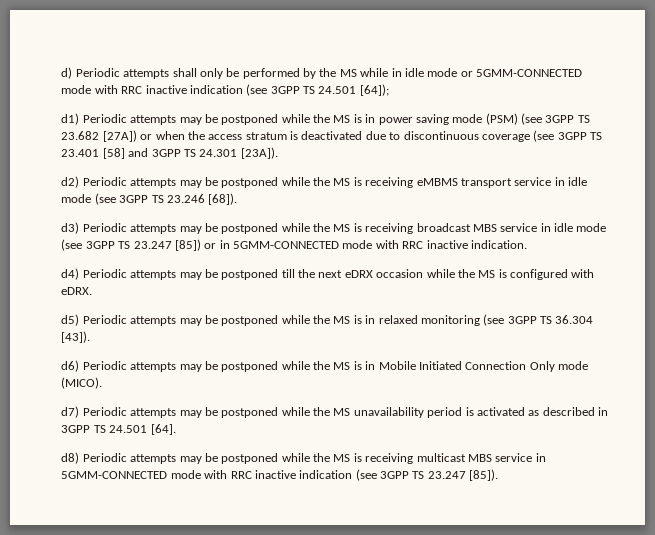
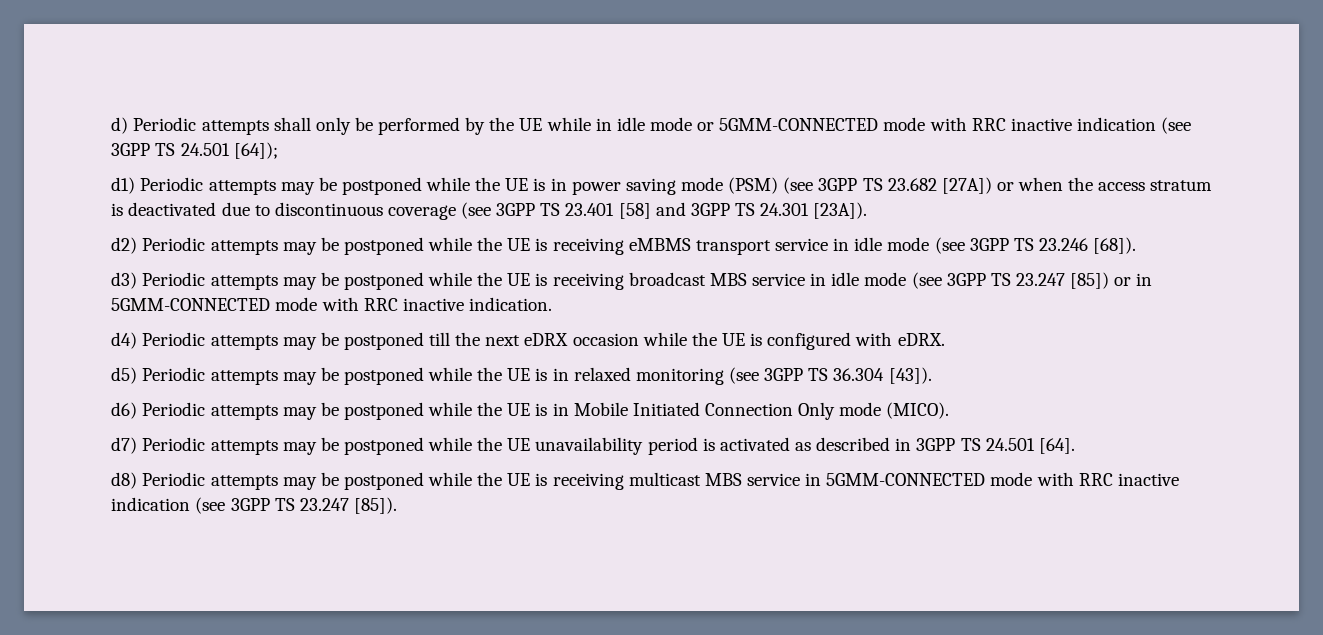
- d) Periodic attempts shall only be performed by the MS while in idle mode or 5GMM-CONNECTED mode with RRC inactive indication (see 3GPP TS 24.501 [64]);
+ d) Periodic attempts shall only be performed by the UE while in idle mode or 5GMM-CONNECTED mode with RRC inactive indication (see 3GPP TS 24.501 [64]);
- d1) Periodic attempts may be postponed while the MS is in power saving mode (PSM) (see 3GPP TS 23.682 [27A]) or when the access stratum is deactivated due to discontinuous coverage (see 3GPP TS 23.401 [58] and 3GPP TS 24.301 [23A]).
+ d1) Periodic attempts may be postponed while the UE is in power saving mode (PSM) (see 3GPP TS 23.682 [27A]) or when the access stratum is deactivated due to discontinuous coverage (see 3GPP TS 23.401 [58] and 3GPP TS 24.301 [23A]).
- d2) Periodic attempts may be postponed while the MS is receiving eMBMS transport service in idle mode (see 3GPP TS 23.246 [68]).
+ d2) Periodic attempts may be postponed while the UE is receiving eMBMS transport service in idle mode (see 3GPP TS 23.246 [68]).
- d3) Periodic attempts may be postponed while the MS is receiving broadcast MBS service in idle mode (see 3GPP TS 23.247 [85]) or in 5GMM-CONNECTED mode with RRC inactive indication.
+ d3) Periodic attempts may be postponed while the UE is receiving broadcast MBS service in idle mode (see 3GPP TS 23.247 [85]) or in 5GMM-CONNECTED mode with RRC inactive indication.
- d4) Periodic attempts may be postponed till the next eDRX occasion while the MS is configured with eDRX.
+ d4) Periodic attempts may be postponed till the next eDRX occasion while the UE is configured with eDRX.
- d5) Periodic attempts may be postponed while the MS is in relaxed monitoring (see 3GPP TS 36.304 [43]).
+ d5) Periodic attempts may be postponed while the UE is in relaxed monitoring (see 3GPP TS 36.304 [43]).
- d6) Periodic attempts may be postponed while the MS is in Mobile Initiated Connection Only mode (MICO).
+ d6) Periodic attempts may be postponed while the UE is in Mobile Initiated Connection Only mode (MICO).
- d7) Periodic attempts may be postponed while the MS unavailability period is activated as described in 3GPP TS 24.501 [64].
+ d7) Periodic attempts may be postponed while the UE unavailability period is activated as described in 3GPP TS 24.501 [64].
- d8) Periodic attempts may be postponed while the MS is receiving multicast MBS service in 5GMM-CONNECTED mode with RRC inactive indication (see 3GPP TS 23.247 [85]).
+ d8) Periodic attempts may be postponed while the UE is receiving multicast MBS service in 5GMM-CONNECTED mode with RRC inactive indication (see 3GPP TS 23.247 [85]).

